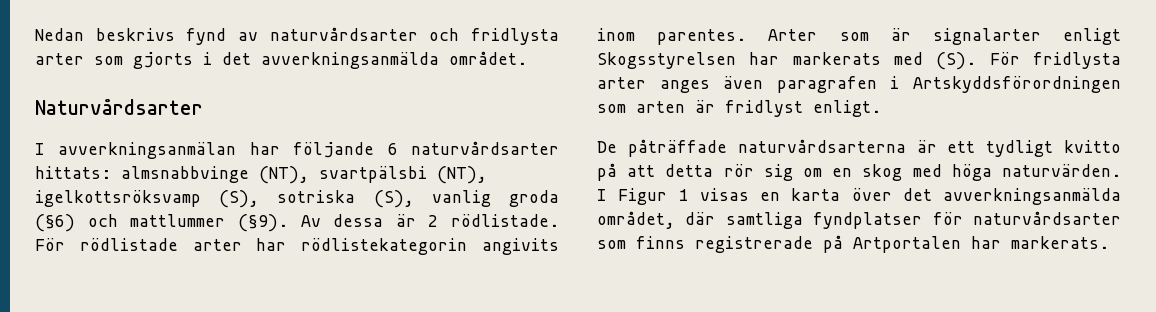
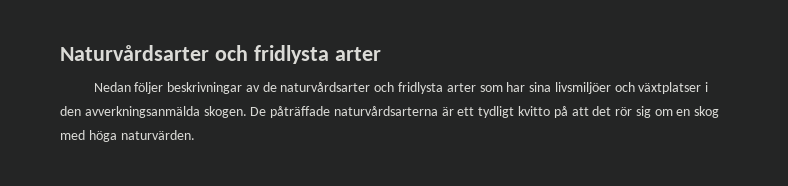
- Nedan beskrivs fynd av naturvårdsarter och fridlysta arter som gjorts i det avverkningsanmälda området.
- Naturvårdsarter
- I avverkningsanmälan har följande 6 naturvårdsarter hittats: almsnabbvinge (NT), svartpälsbi (NT), igelkottsröksvamp (S), sotriska (S), vanlig groda (§6) och mattlummer (§9). Av dessa är 2 rödlistade. För rödlistade arter har rödlistekategorin angivits inom parentes. Arter som är signalarter enligt Skogsstyrelsen har markerats med (S). För fridlysta arter anges även paragrafen i Artskyddsförordningen som arten är fridlyst enligt.
- De påträffade naturvårdsarterna är ett tydligt kvitto på att detta rör sig om en skog med höga naturvärden. I Figur 1 visas en karta över det avverkningsanmälda området, där samtliga fyndplatser för naturvårdsarter som finns registrerade på Artportalen har markerats.
+ Naturvårdsarter och fridlysta arter
+ Nedan följer beskrivningar av de naturvårdsarter och fridlysta arter som har sina livsmiljöer och växtplatser i den avverkningsanmälda skogen. De påträffade naturvårdsarterna är ett tydligt kvitto på att det rör sig om en skog med höga naturvärden.

